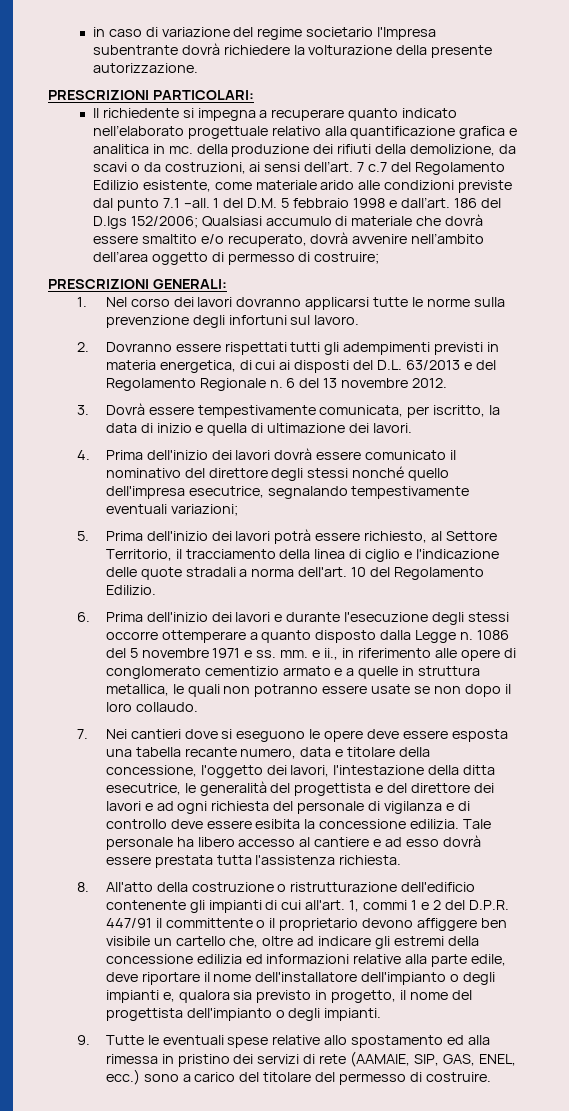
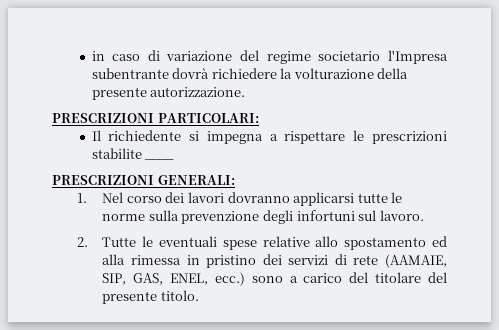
- Il richiedente si impegna a recuperare quanto indicato nell’elaborato progettuale relativo alla quantificazione grafica e analitica in mc. della produzione dei rifiuti della demolizione, da scavi o da costruzioni, ai sensi dell’art. 7 c.7 del Regolamento Edilizio esistente, come materiale arido alle condizioni previste dal punto 7.1 –all. 1 del D.M. 5 febbraio 1998 e dall’art. 186 del D.lgs 152/2006; Qualsiasi accumulo di materiale che dovrà essere smaltito e/o recuperato, dovrà avvenire nell’ambito dell’area oggetto di permesso di costruire;
+ Il richiedente si impegna a rispettare le prescrizioni stabilite ____
- 2. Dovranno essere rispettati tutti gli adempimenti previsti in materia energetica, di cui ai disposti del D.L. 63/2013 e del Regolamento Regionale n. 6 del 13 novembre 2012.
- 3. Dovrà essere tempestivamente comunicata, per iscritto, la data di inizio e quella di ultimazione dei lavori.
- 4. Prima dell'inizio dei lavori dovrà essere comunicato il nominativo del direttore degli stessi nonché quello dell'impresa esecutrice, segnalando tempestivamente eventuali variazioni;
- 5. Prima dell'inizio dei lavori potrà essere richiesto, al Settore Territorio, il tracciamento della linea di ciglio e l'indicazione delle quote stradali a norma dell'art. 10 del Regolamento Edilizio.
- 6. Prima dell'inizio dei lavori e durante l'esecuzione degli stessi occorre ottemperare a quanto disposto dalla Legge n. 1086 del 5 novembre 1971 e ss. mm. e ii., in riferimento alle opere di conglomerato cementizio armato e a quelle in struttura metallica, le quali non potranno essere usate se non dopo il loro collaudo.
- 7. Nei cantieri dove si eseguono le opere deve essere esposta una tabella recante numero, data e titolare della concessione, l'oggetto dei lavori, l'intestazione della ditta esecutrice, le generalità del progettista e del direttore dei lavori e ad ogni richiesta del personale di vigilanza e di controllo deve essere esibita la concessione edilizia. Tale personale ha libero accesso al cantiere e ad esso dovrà essere prestata tutta l'assistenza richiesta.
- 8. All'atto della costruzione o ristrutturazione dell'edificio contenente gli impianti di cui all'art. 1, commi 1 e 2 del D.P.R. 447/91 il committente o il proprietario devono affiggere ben visibile un cartello che, oltre ad indicare gli estremi della concessione edilizia ed informazioni relative alla parte edile, deve riportare il nome dell'installatore dell'impianto o degli impianti e, qualora sia previsto in progetto, il nome del progettista dell'impianto o degli impianti.
- 9. Tutte le eventuali spese relative allo spostamento ed alla rimessa in pristino dei servizi di rete (AAMAIE, SIP, GAS, ENEL, ecc.) sono a carico del titolare del permesso di costruire.
+ 2. Tutte le eventuali spese relative allo spostamento ed alla rimessa in pristino dei servizi di rete (AAMAIE, SIP, GAS, ENEL, ecc.) sono a carico del titolare del presente titolo.

